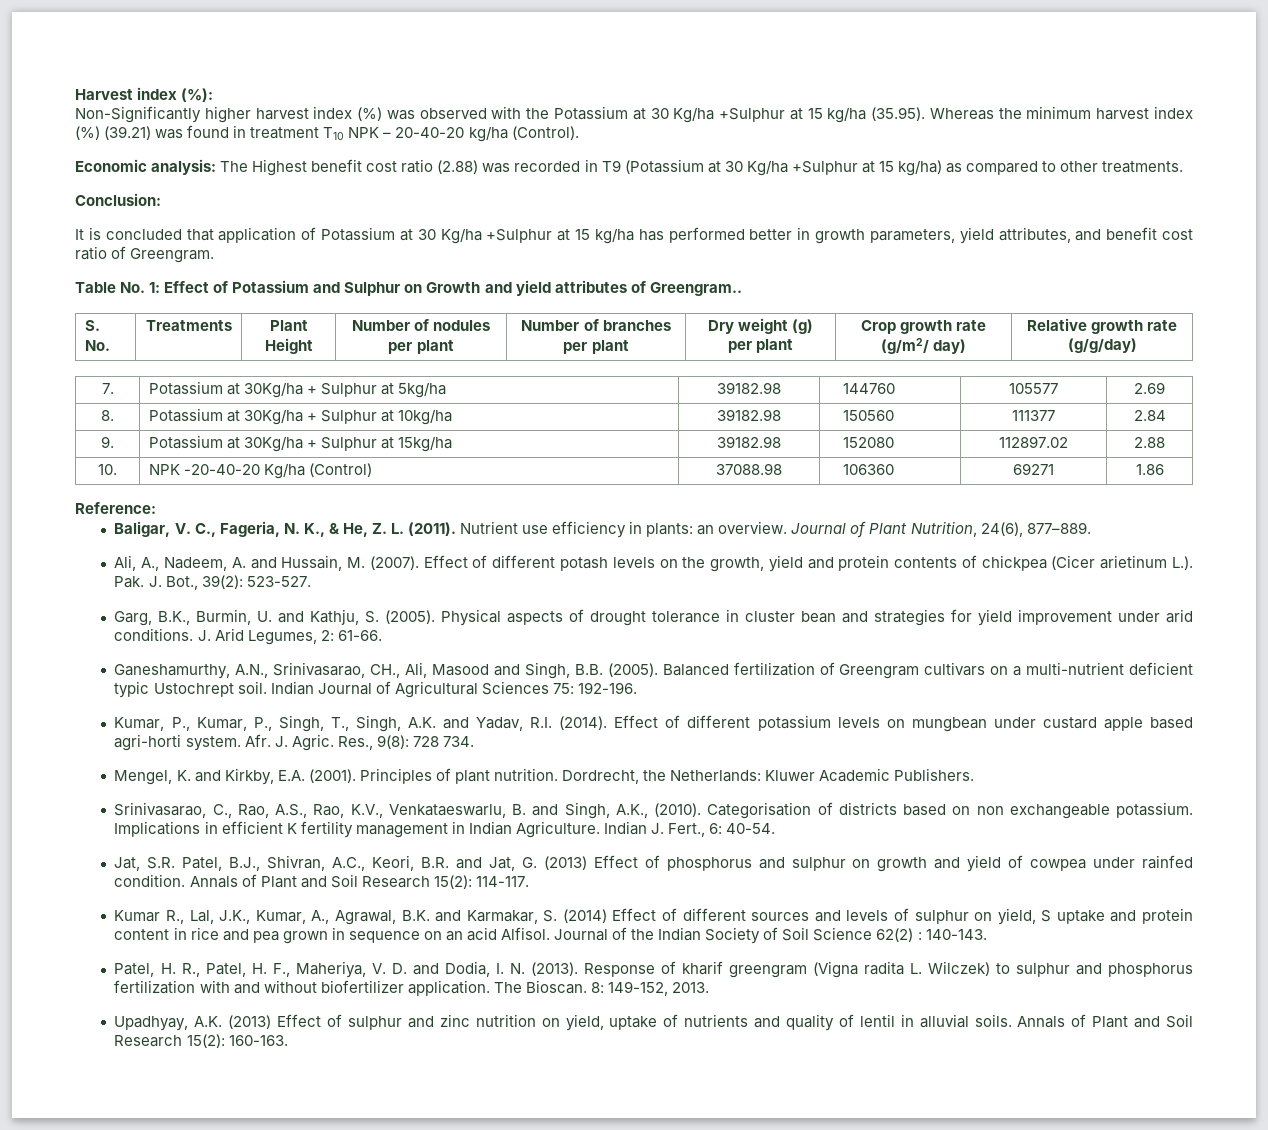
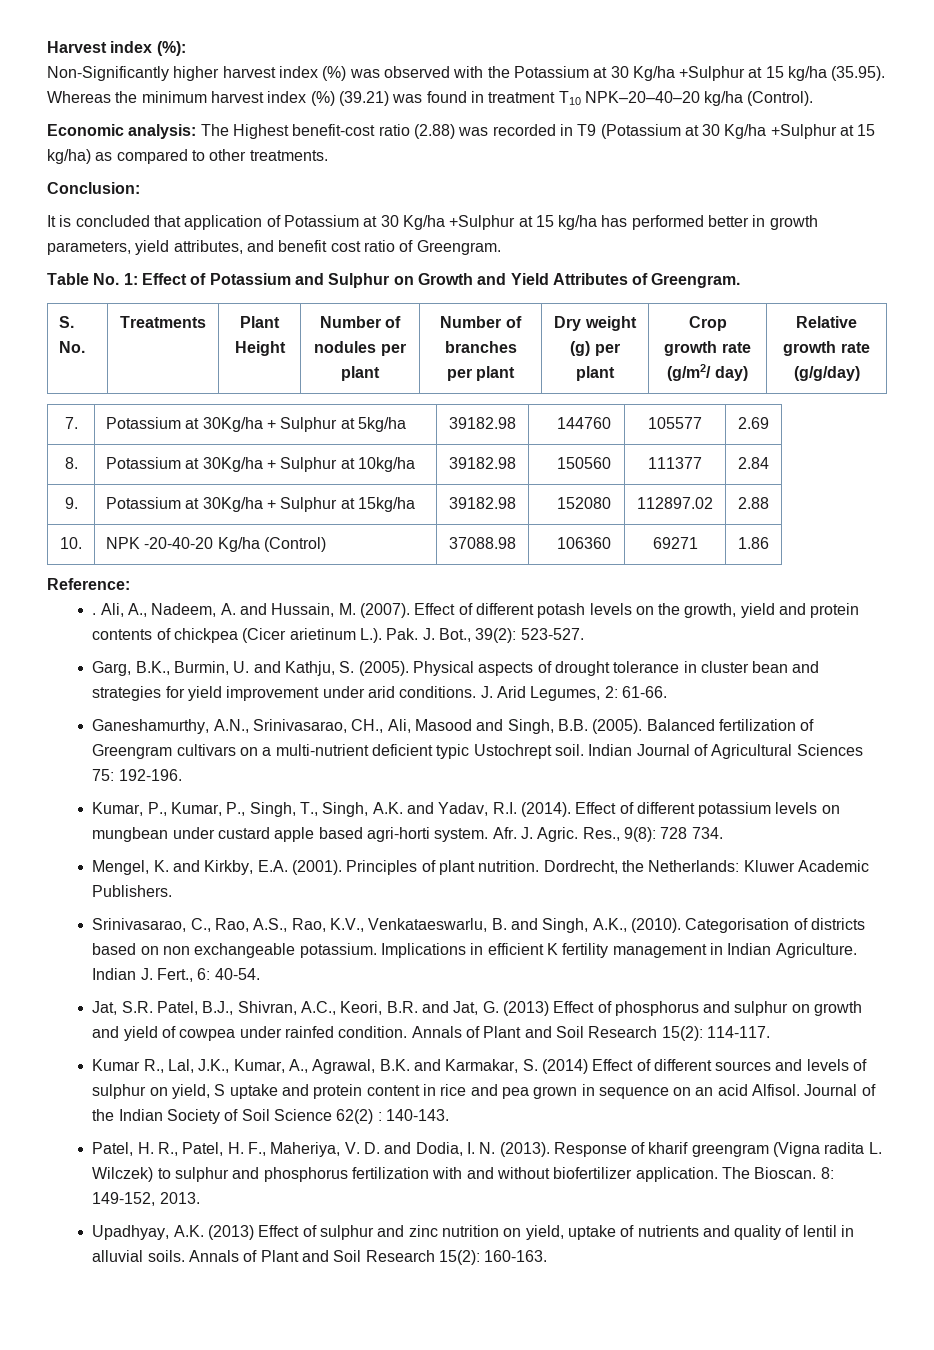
- Non-Significantly higher harvest index (%) was observed with the Potassium at 30 Kg/ha +Sulphur at 15 kg/ha (35.95). Whereas the minimum harvest index (%) (39.21) was found in treatment T10 NPK – 20-40-20 kg/ha (Control).
+ Non-Significantly higher harvest index (%) was observed with the Potassium at 30 Kg/ha +Sulphur at 15 kg/ha (35.95). Whereas the minimum harvest index (%) (39.21) was found in treatment T10 NPK–20–40–20 kg/ha (Control).
- Economic analysis: The Highest benefit cost ratio (2.88) was recorded in T9 (Potassium at 30 Kg/ha +Sulphur at 15 kg/ha) as compared to other treatments.
+ Economic analysis: The Highest benefit-cost ratio (2.88) was recorded in T9 (Potassium at 30 Kg/ha +Sulphur at 15 kg/ha) as compared to other treatments.
- Table No. 1: Effect of Potassium and Sulphur on Growth and yield attributes of Greengram..
+ Table No. 1: Effect of Potassium and Sulphur on Growth and Yield Attributes of Greengram.
- Baligar, V. C., Fageria, N. K., & He, Z. L. (2011). Nutrient use efficiency in plants: an overview. Journal of Plant Nutrition, 24(6), 877–889.
- Ali, A., Nadeem, A. and Hussain, M. (2007).
+ . Ali, A., Nadeem, A. and Hussain, M. (2007).

